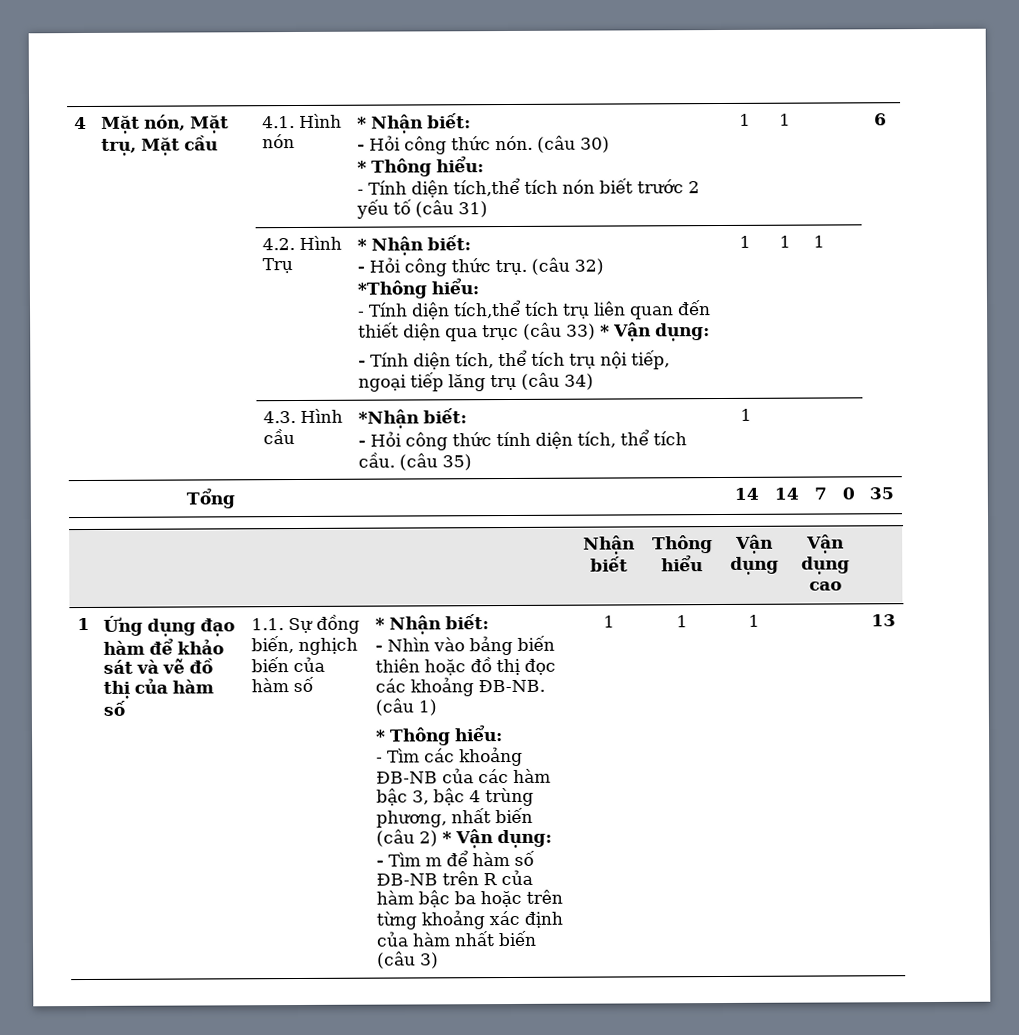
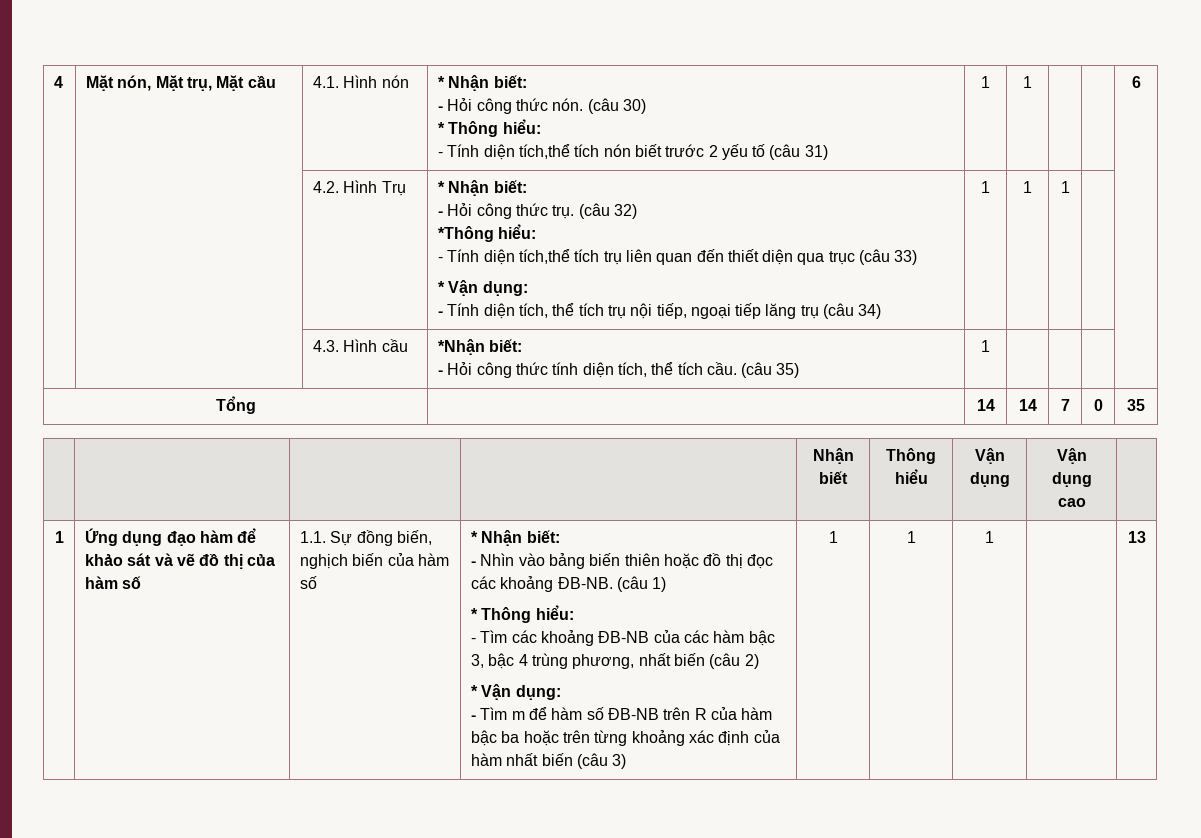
- - Tính diện tích,thể tích trụ liên quan đến thiết diện qua trục (câu 33) * Vận dụng:
+ - Tính diện tích,thể tích trụ liên quan đến thiết diện qua trục (câu 33)
+ * Vận dụng:
- - Tìm các khoảng ĐB-NB của các hàm bậc 3, bậc 4 trùng phương, nhất biến (câu 2) * Vận dụng:
+ - Tìm các khoảng ĐB-NB của các hàm bậc 3, bậc 4 trùng phương, nhất biến (câu 2)
+ * Vận dụng:

